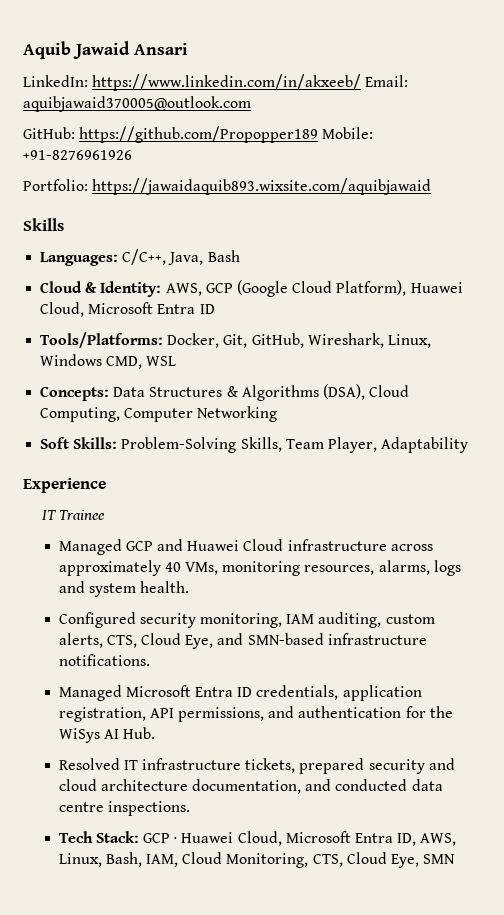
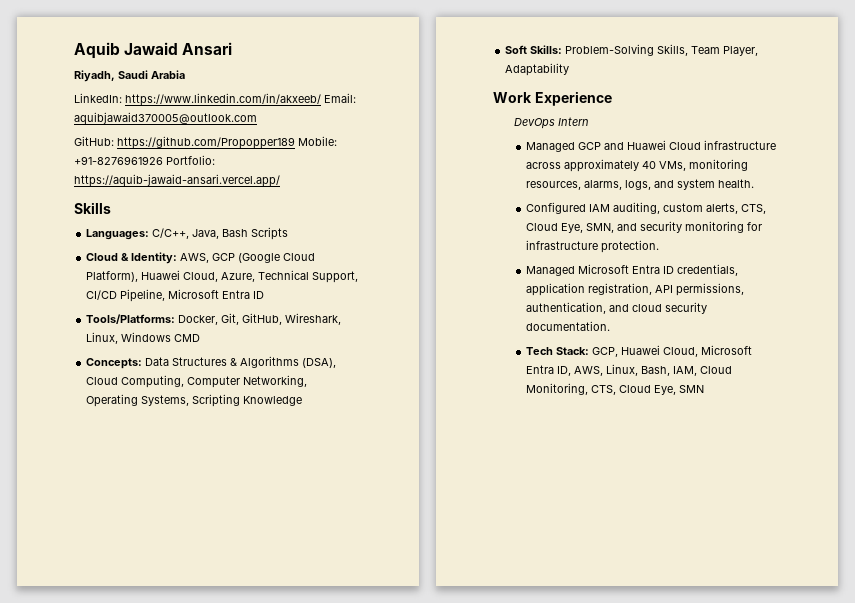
+ Riyadh, Saudi Arabia
- GitHub: https://github.com/Propopper189 Mobile: +91-8276961926
- Portfolio: https://jawaidaquib893.wixsite.com/aquibjawaid
+ GitHub: https://github.com/Propopper189 Mobile: +91-8276961926 Portfolio: https://aquib-jawaid-ansari.vercel.app/
- Languages: C/C++, Java, Bash
+ Languages: C/C++, Java, Bash Scripts
- Cloud & Identity: AWS, GCP (Google Cloud Platform), Huawei Cloud, Microsoft Entra ID
+ Cloud & Identity: AWS, GCP (Google Cloud Platform), Huawei Cloud, Azure, Technical Support, CI/CD Pipeline, Microsoft Entra ID
- Tools/Platforms: Docker, Git, GitHub, Wireshark, Linux, Windows CMD, WSL
+ Tools/Platforms: Docker, Git, GitHub, Wireshark, Linux, Windows CMD
- Concepts: Data Structures & Algorithms (DSA), Cloud Computing, Computer Networking
+ Concepts: Data Structures & Algorithms (DSA), Cloud Computing, Computer Networking, Operating Systems, Scripting Knowledge
- Experience
+ Work Experience
- IT Trainee
+ DevOps Intern
- Managed GCP and Huawei Cloud infrastructure across approximately 40 VMs, monitoring resources, alarms, logs and system health.
+ Managed GCP and Huawei Cloud infrastructure across approximately 40 VMs, monitoring resources, alarms, logs, and system health.
- Configured security monitoring, IAM auditing, custom alerts, CTS, Cloud Eye, and SMN-based infrastructure notifications.
+ Configured IAM auditing, custom alerts, CTS, Cloud Eye, SMN, and security monitoring for infrastructure protection.
- Managed Microsoft Entra ID credentials, application registration, API permissions, and authentication for the WiSys AI Hub.
- Resolved IT infrastructure tickets, prepared security and cloud architecture documentation, and conducted data centre inspections.
+ Managed Microsoft Entra ID credentials, application registration, API permissions, authentication, and cloud security documentation.
- Tech Stack: GCP · Huawei Cloud, Microsoft Entra ID, AWS, Linux, Bash, IAM, Cloud Monitoring, CTS, Cloud Eye, SMN
+ Tech Stack: GCP, Huawei Cloud, Microsoft Entra ID, AWS, Linux, Bash, IAM, Cloud Monitoring, CTS, Cloud Eye, SMN

